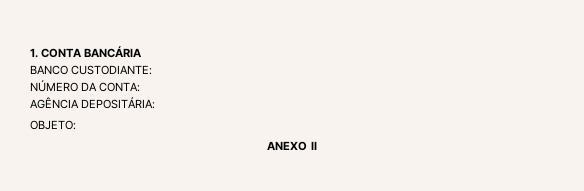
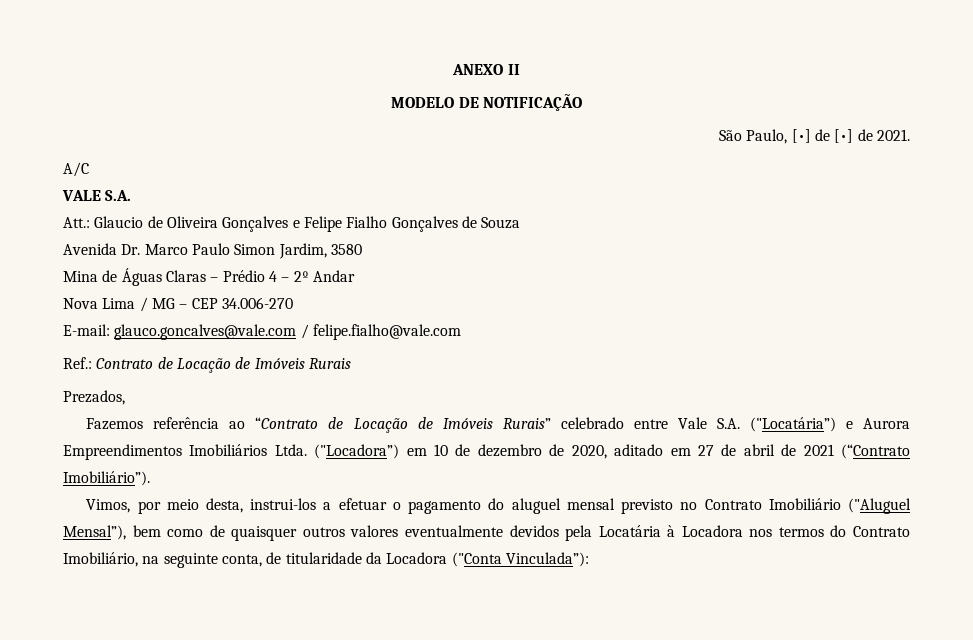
- 1. CONTA BANCÁRIA
- BANCO CUSTODIANTE:
- NÚMERO DA CONTA:
- AGÊNCIA DEPOSITÁRIA:
- OBJETO:
  ANEXO II
+ MODELO DE NOTIFICAÇÃO
+ São Paulo, [•] de [•] de 2021.
+ A/C
+ VALE S.A.
+ Att.: Glaucio de Oliveira Gonçalves e Felipe Fialho Gonçalves de Souza
+ Avenida Dr. Marco Paulo Simon Jardim, 3580
+ Mina de Águas Claras – Prédio 4 – 2º Andar
+ Nova Lima / MG – CEP 34.006-270
+ E-mail: glauco.goncalves@vale.com / felipe.fialho@vale.com
+ Ref.: Contrato de Locação de Imóveis Rurais
+ Prezados,
+ Fazemos referência ao “Contrato de Locação de Imóveis Rurais” celebrado entre Vale S.A. ("Locatária”) e Aurora Empreendimentos Imobiliários Ltda. ("Locadora”) em 10 de dezembro de 2020, aditado em 27 de abril de 2021 (“Contrato Imobiliário”).
+ Vimos, por meio desta, instrui-los a efetuar o pagamento do aluguel mensal previsto no Contrato Imobiliário ("Aluguel Mensal”), bem como de quaisquer outros valores eventualmente devidos pela Locatária à Locadora nos termos do Contrato Imobiliário, na seguinte conta, de titularidade da Locadora ("Conta Vinculada”):

